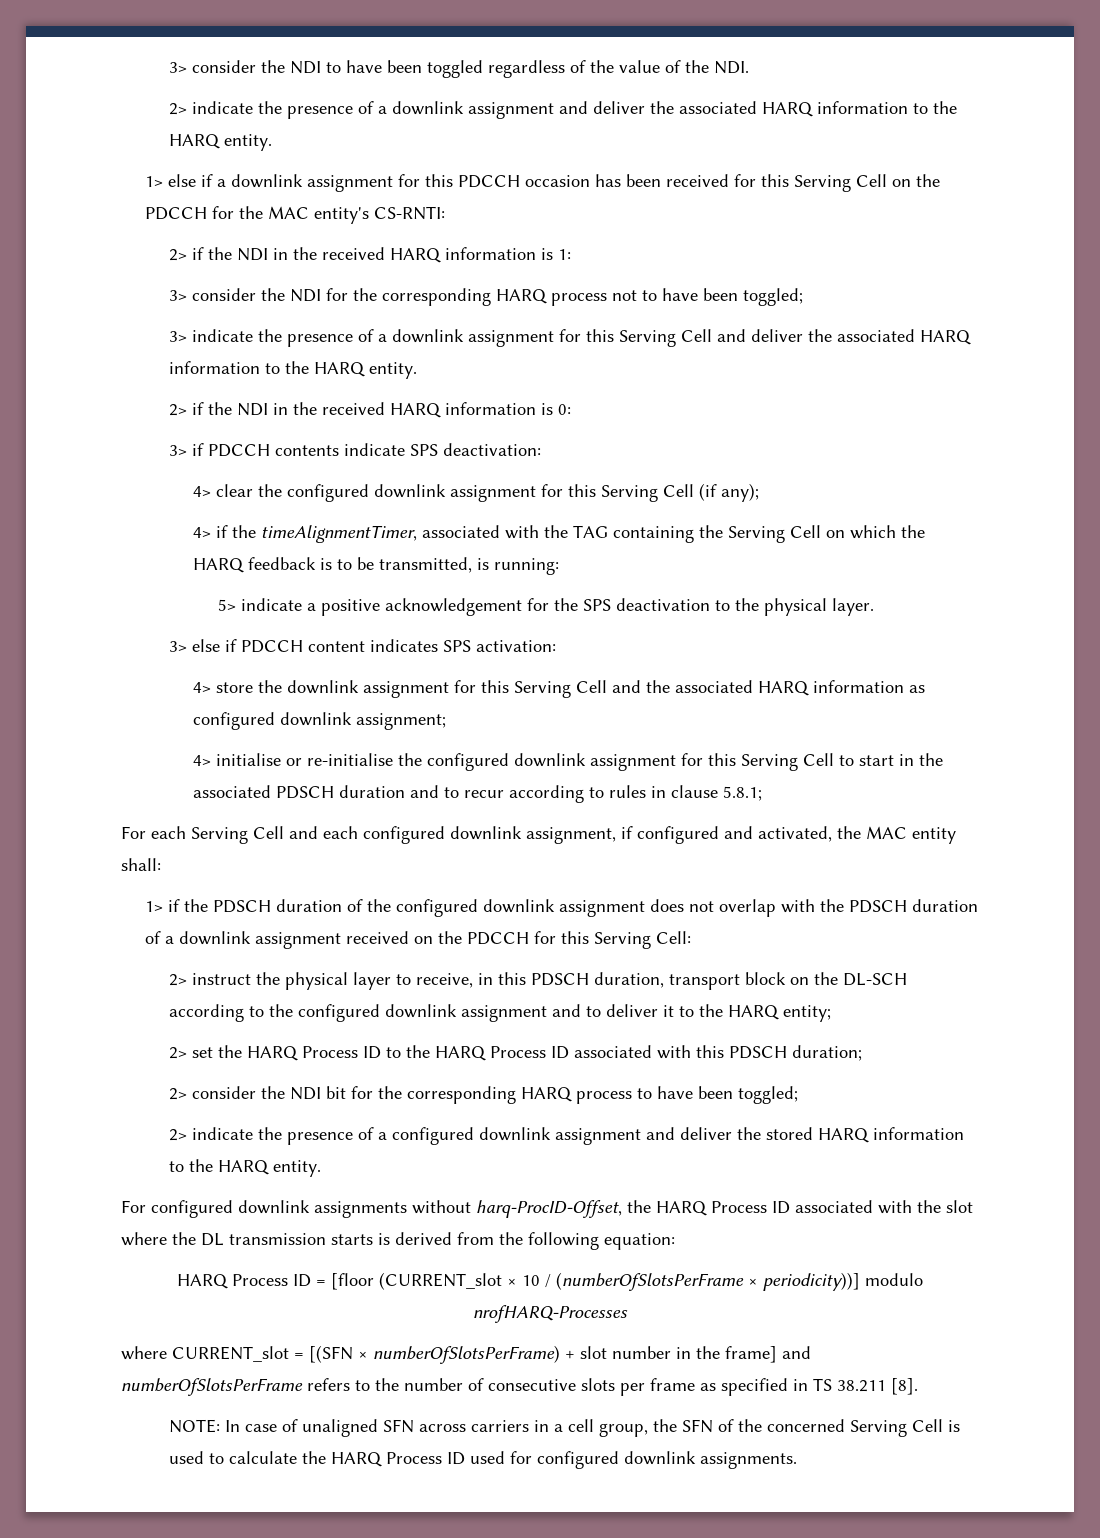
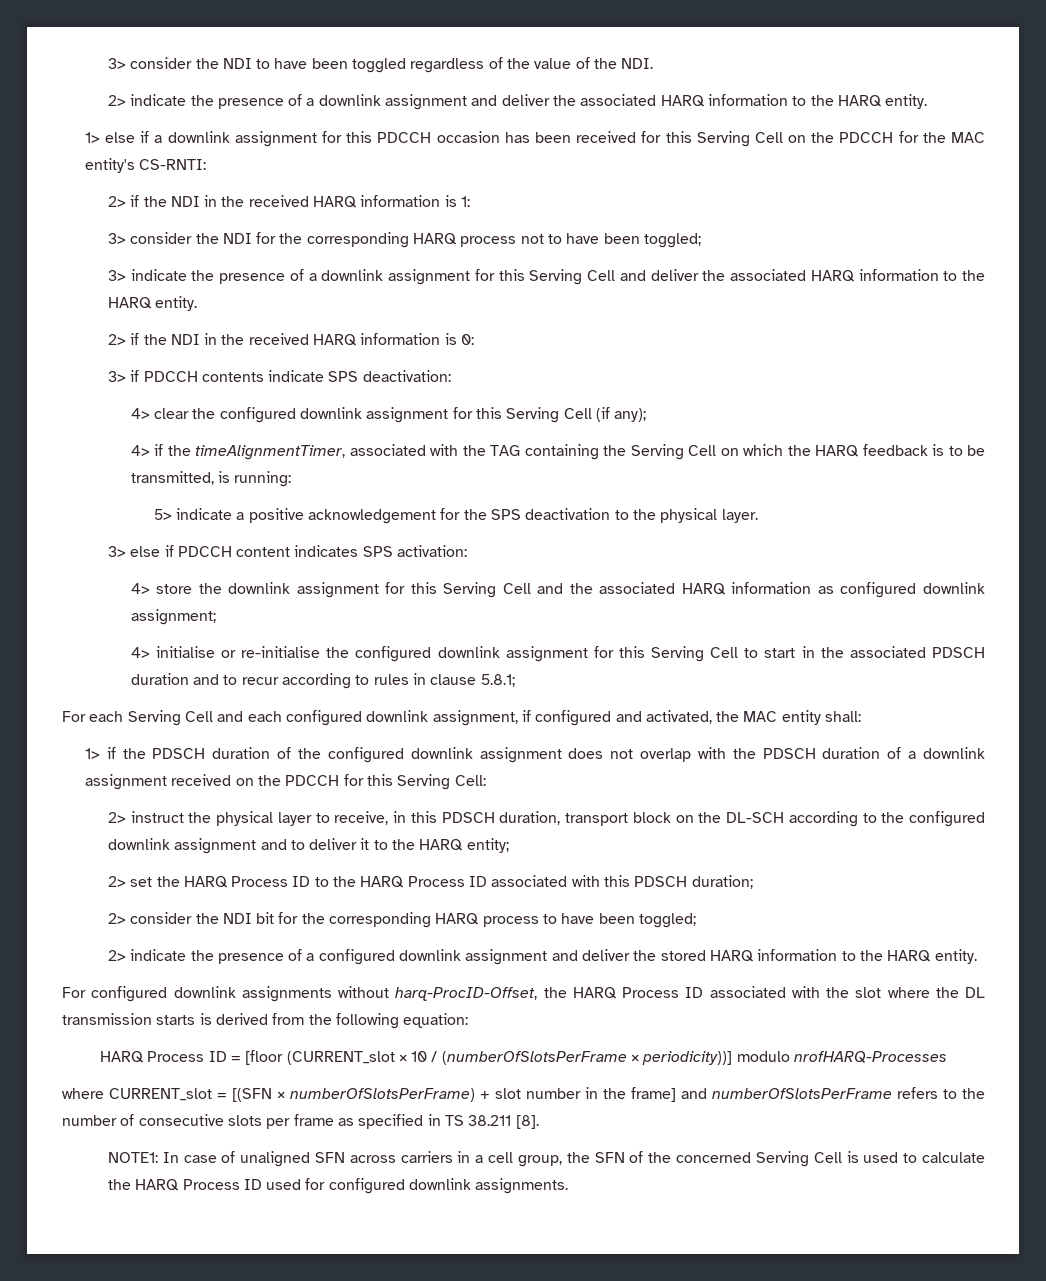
- NOTE: In case of unaligned SFN across carriers in a cell group, the SFN of the concerned Serving Cell is used to calculate the HARQ Process ID used for configured downlink assignments.
+ NOTE1: In case of unaligned SFN across carriers in a cell group, the SFN of the concerned Serving Cell is used to calculate the HARQ Process ID used for configured downlink assignments.

